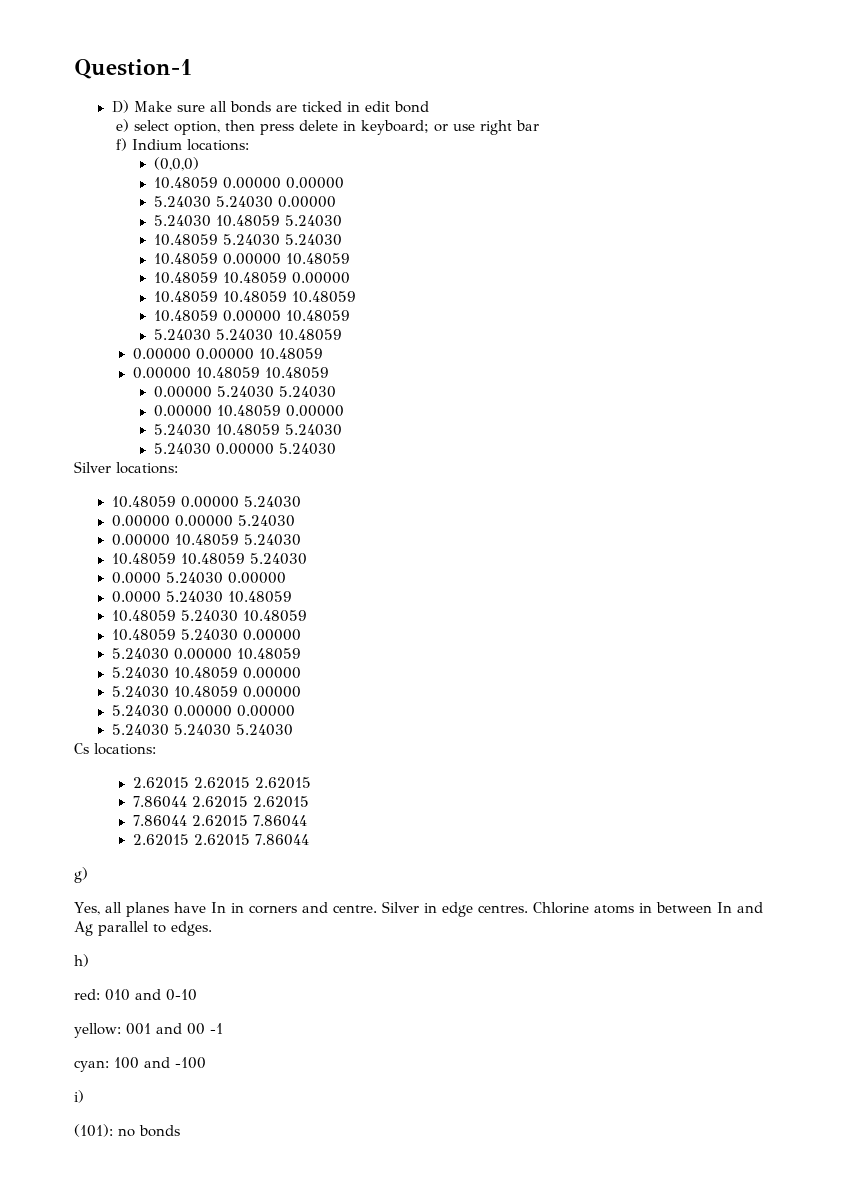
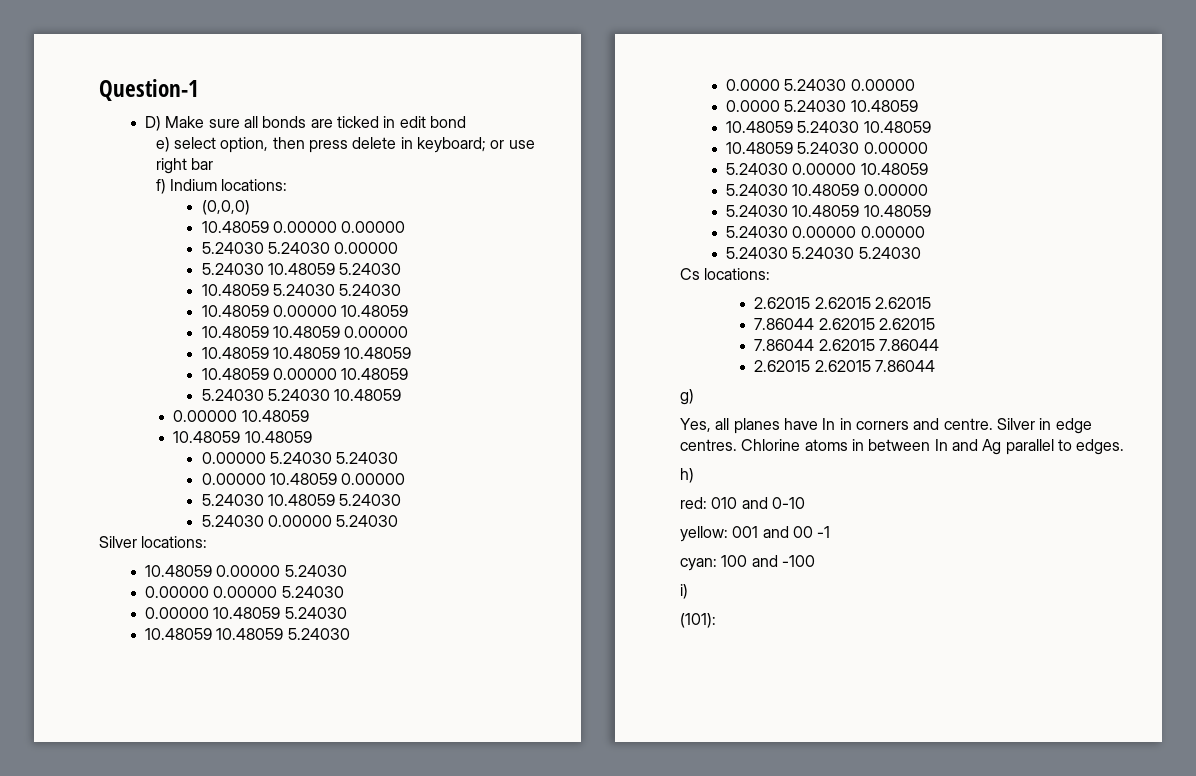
  5.24030 5.24030 10.48059
- 0.00000 0.00000 10.48059
- 0.00000 10.48059 10.48059
+ 0.00000 10.48059
+ 10.48059 10.48059
  5.24030 0.00000 10.48059
  5.24030 10.48059 0.00000
- 5.24030 10.48059 0.00000
+ 5.24030 10.48059 10.48059
- (101): no bonds
+ (101):

